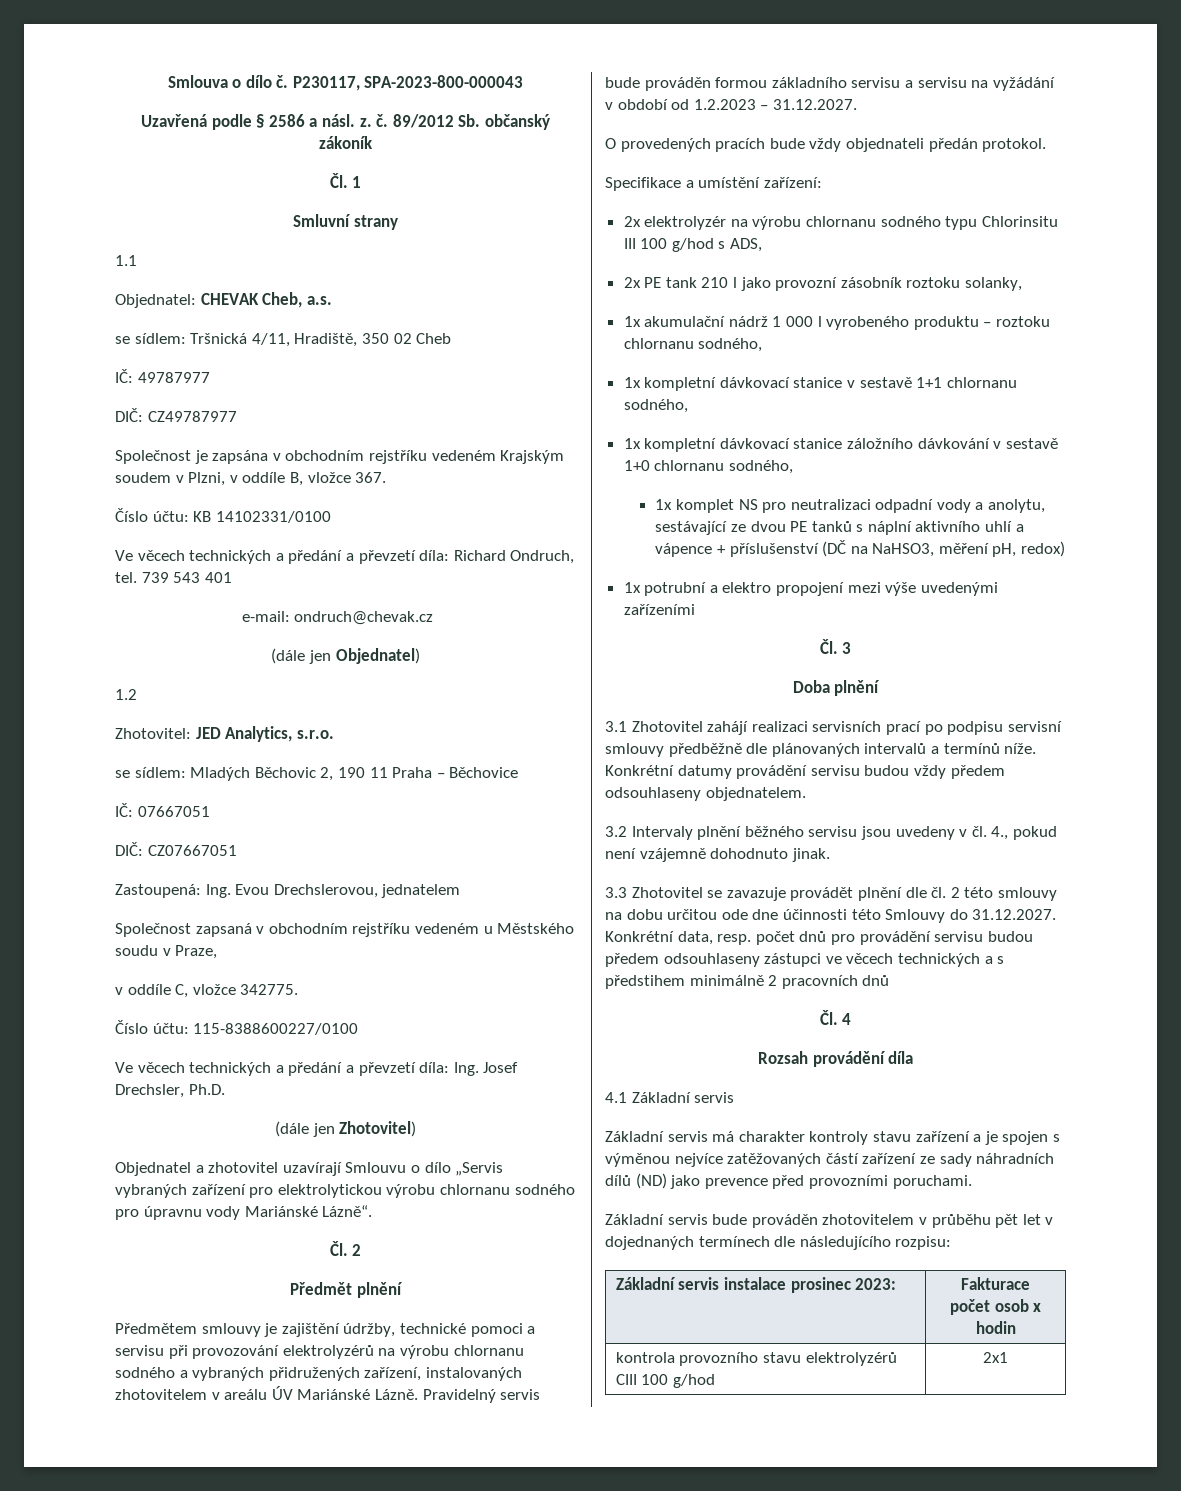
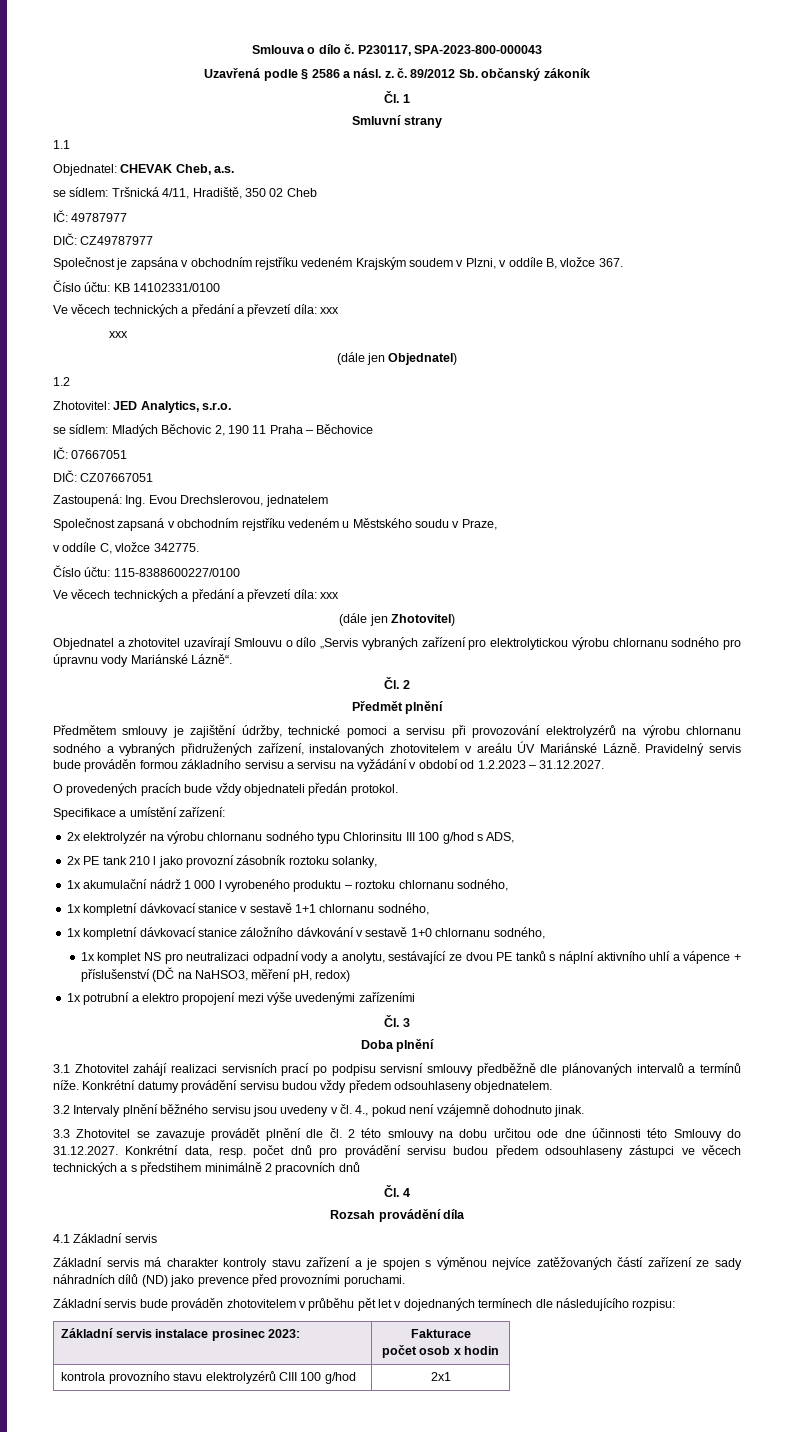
  Číslo účtu: KB 14102331/0100
- Ve věcech technických a předání a převzetí díla: Richard Ondruch, tel. 739 543 401
- e-mail: ondruch@chevak.cz
+ Ve věcech technických a předání a převzetí díla: xxx
+ xxx
  Číslo účtu: 115-8388600227/0100
- Ve věcech technických a předání a převzetí díla: Ing. Josef Drechsler, Ph.D.
+ Ve věcech technických a předání a převzetí díla: xxx

